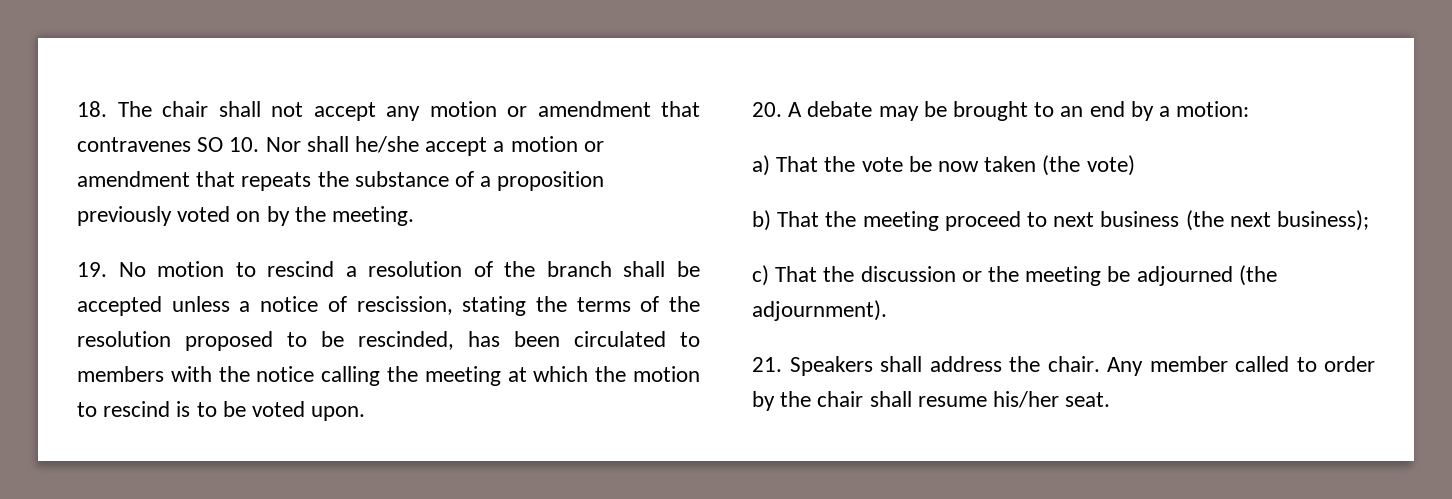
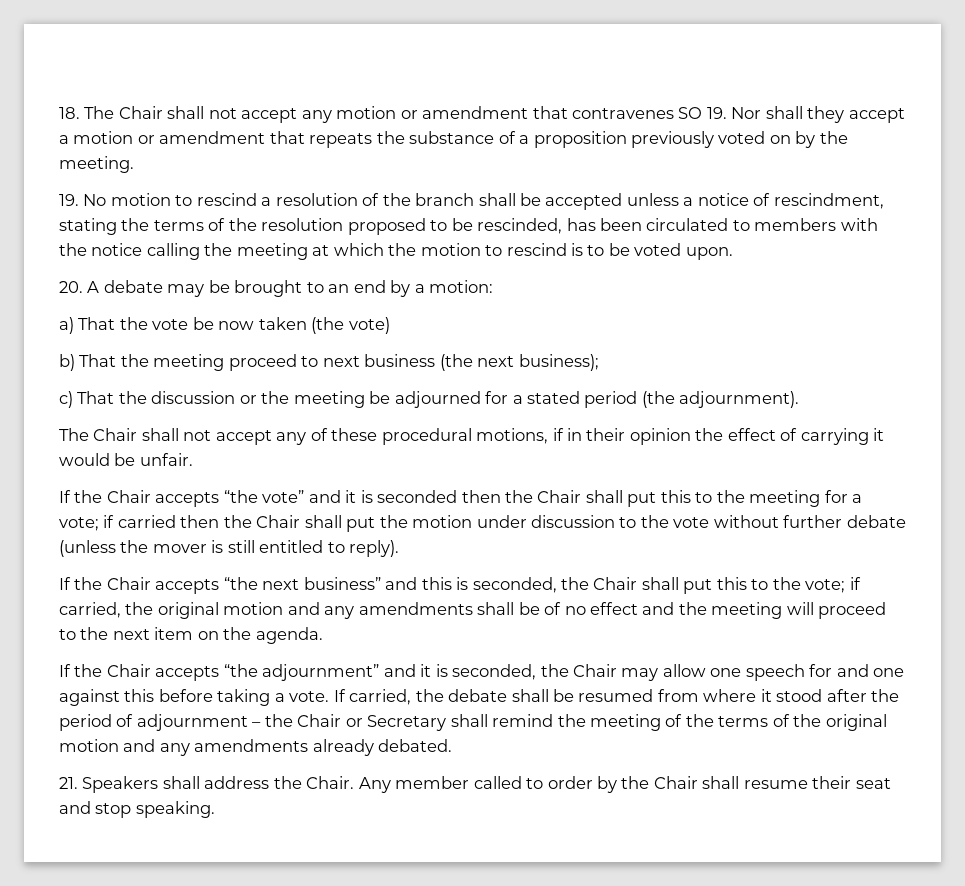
- 18. The chair shall not accept any motion or amendment that contravenes SO 10. Nor shall he/she accept a motion or amendment that repeats the substance of a proposition previously voted on by the meeting.
+ 18. The Chair shall not accept any motion or amendment that contravenes SO 19. Nor shall they accept a motion or amendment that repeats the substance of a proposition previously voted on by the meeting.
- 19. No motion to rescind a resolution of the branch shall be accepted unless a notice of rescission, stating the terms of the resolution proposed to be rescinded, has been circulated to members with the notice calling the meeting at which the motion to rescind is to be voted upon.
+ 19. No motion to rescind a resolution of the branch shall be accepted unless a notice of rescindment, stating the terms of the resolution proposed to be rescinded, has been circulated to members with the notice calling the meeting at which the motion to rescind is to be voted upon.
- c) That the discussion or the meeting be adjourned (the adjournment).
+ c) That the discussion or the meeting be adjourned for a stated period (the adjournment).
+ The Chair shall not accept any of these procedural motions, if in their opinion the effect of carrying it would be unfair.
+ If the Chair accepts “the vote” and it is seconded then the Chair shall put this to the meeting for a vote; if carried then the Chair shall put the motion under discussion to the vote without further debate (unless the mover is still entitled to reply).
+ If the Chair accepts “the next business” and this is seconded, the Chair shall put this to the vote; if carried, the original motion and any amendments shall be of no effect and the meeting will proceed to the next item on the agenda.
+ If the Chair accepts “the adjournment” and it is seconded, the Chair may allow one speech for and one against this before taking a vote. If carried, the debate shall be resumed from where it stood after the period of adjournment – the Chair or Secretary shall remind the meeting of the terms of the original motion and any amendments already debated.
- 21. Speakers shall address the chair.
+ 21. Speakers shall address the Chair.
- Any member called to order by the chair shall resume his/her seat.
+ Any member called to order by the Chair shall resume their seat and stop speaking.

